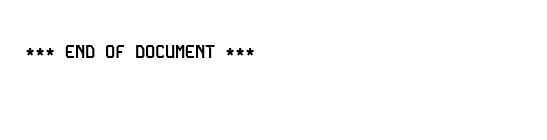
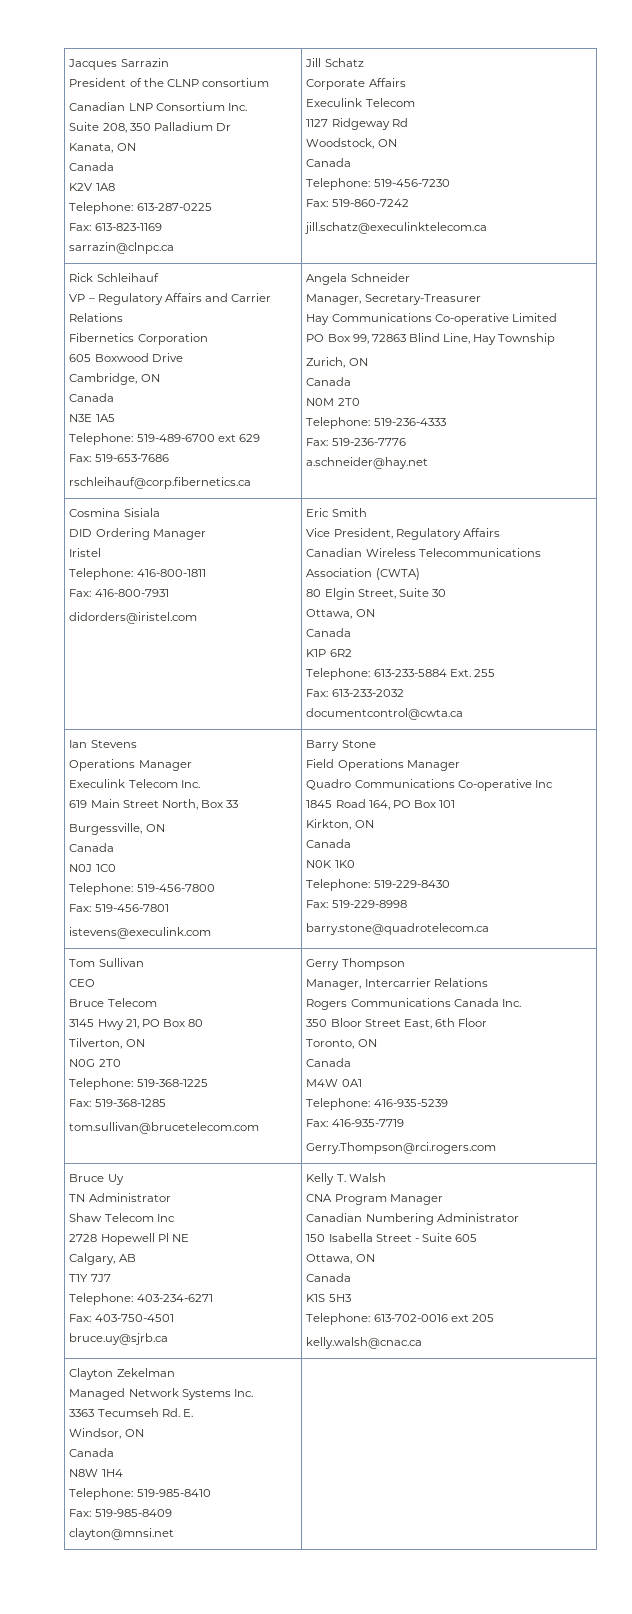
- *** END OF DOCUMENT ***
+ Jacques Sarrazin
+ President of the CLNP consortium
+ Canadian LNP Consortium Inc.
+ Suite 208, 350 Palladium Dr
+ Kanata, ON
+ Canada
+ K2V 1A8
+ Telephone: 613-287-0225
+ Fax: 613-823-1169
+ sarrazin@clnpc.ca | Jill Schatz
+ Corporate Affairs
+ Execulink Telecom
+ 1127 Ridgeway Rd
+ Woodstock, ON
+ Canada
+ Telephone: 519-456-7230
+ Fax: 519-860-7242
+ jill.schatz@execulinktelecom.ca
+ Rick Schleihauf
+ VP – Regulatory Affairs and Carrier Relations
+ Fibernetics Corporation
+ 605 Boxwood Drive
+ Cambridge, ON
+ Canada
+ N3E 1A5
+ Telephone: 519-489-6700 ext 629
+ Fax: 519-653-7686
+ rschleihauf@corp.fibernetics.ca | Angela Schneider
+ Manager, Secretary-Treasurer
+ Hay Communications Co-operative Limited
+ PO Box 99, 72863 Blind Line, Hay Township
+ Zurich, ON
+ Canada
+ N0M 2T0
+ Telephone: 519-236-4333
+ Fax: 519-236-7776
+ a.schneider@hay.net
+ Cosmina Sisiala
+ DID Ordering Manager
+ Iristel
+ Telephone: 416-800-1811
+ Fax: 416-800-7931
+ didorders@iristel.com | Eric Smith
+ Vice President, Regulatory Affairs
+ Canadian Wireless Telecommunications Association (CWTA)
+ 80 Elgin Street, Suite 30
+ Ottawa, ON
+ Canada
+ K1P 6R2
+ Telephone: 613-233-5884 Ext. 255
+ Fax: 613-233-2032
+ documentcontrol@cwta.ca
+ Ian Stevens
+ Operations Manager
+ Execulink Telecom Inc.
+ 619 Main Street North, Box 33
+ Burgessville, ON
+ Canada
+ N0J 1C0
+ Telephone: 519-456-7800
+ Fax: 519-456-7801
+ istevens@execulink.com | Barry Stone
+ Field Operations Manager
+ Quadro Communications Co-operative Inc
+ 1845 Road 164, PO Box 101
+ Kirkton, ON
+ Canada
+ N0K 1K0
+ Telephone: 519-229-8430
+ Fax: 519-229-8998
+ barry.stone@quadrotelecom.ca
+ Tom Sullivan
+ CEO
+ Bruce Telecom
+ 3145 Hwy 21, PO Box 80
+ Tilverton, ON
+ N0G 2T0
+ Telephone: 519-368-1225
+ Fax: 519-368-1285
+ tom.sullivan@brucetelecom.com | Gerry Thompson
+ Manager, Intercarrier Relations
+ Rogers Communications Canada Inc.
+ 350 Bloor Street East, 6th Floor
+ Toronto, ON
+ Canada
+ M4W 0A1
+ Telephone: 416-935-5239
+ Fax: 416-935-7719
+ Gerry.Thompson@rci.rogers.com
+ Bruce Uy
+ TN Administrator
+ Shaw Telecom Inc
+ 2728 Hopewell Pl NE
+ Calgary, AB
+ T1Y 7J7
+ Telephone: 403-234-6271
+ Fax: 403-750-4501
+ bruce.uy@sjrb.ca | Kelly T. Walsh
+ CNA Program Manager
+ Canadian Numbering Administrator
+ 150 Isabella Street - Suite 605
+ Ottawa, ON
+ Canada
+ K1S 5H3
+ Telephone: 613-702-0016 ext 205
+ kelly.walsh@cnac.ca
+ Clayton Zekelman
+ Managed Network Systems Inc.
+ 3363 Tecumseh Rd. E.
+ Windsor, ON
+ Canada
+ N8W 1H4
+ Telephone: 519-985-8410
+ Fax: 519-985-8409
+ clayton@mnsi.net |

